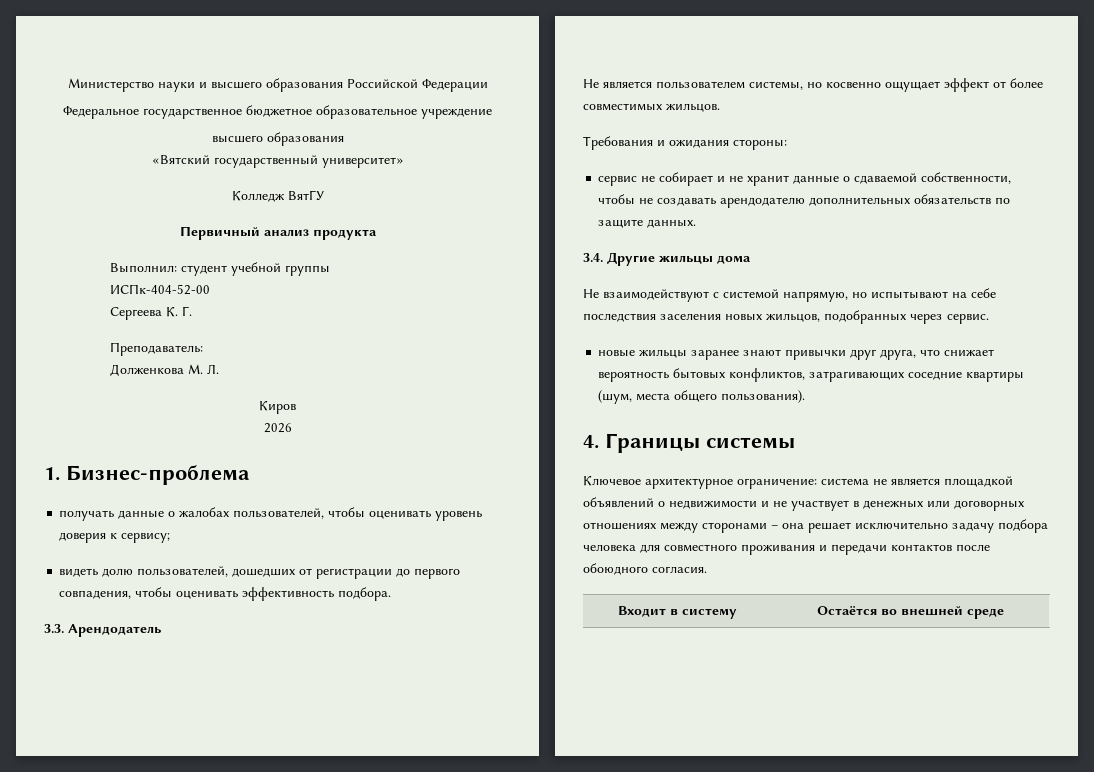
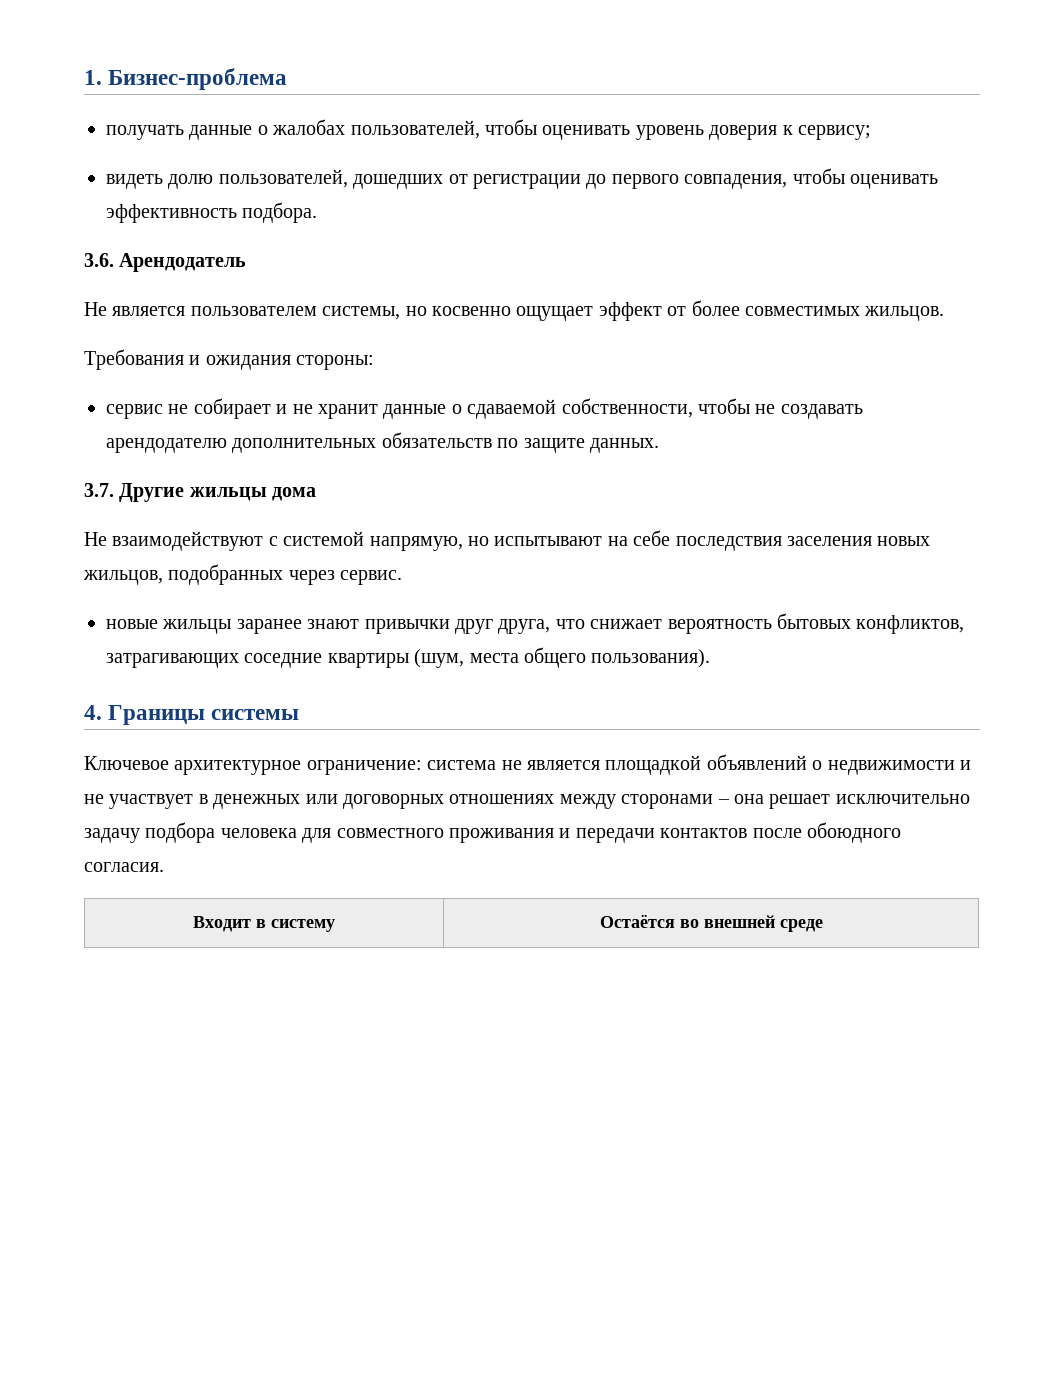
- Министерство науки и высшего образования Российской Федерации
- Федеральное государственное бюджетное образовательное учреждение
- высшего образования
- «Вятский государственный университет»
- Колледж ВятГУ
- Первичный анализ продукта
- Выполнил: студент учебной группы
- ИСПк-404-52-00
- Сергеева К. Г.
- Преподаватель:
- Долженкова М. Л.
- Киров
- 2026
- 3.3. Арендодатель
+ 3.6. Арендодатель
- 3.4. Другие жильцы дома
+ 3.7. Другие жильцы дома

